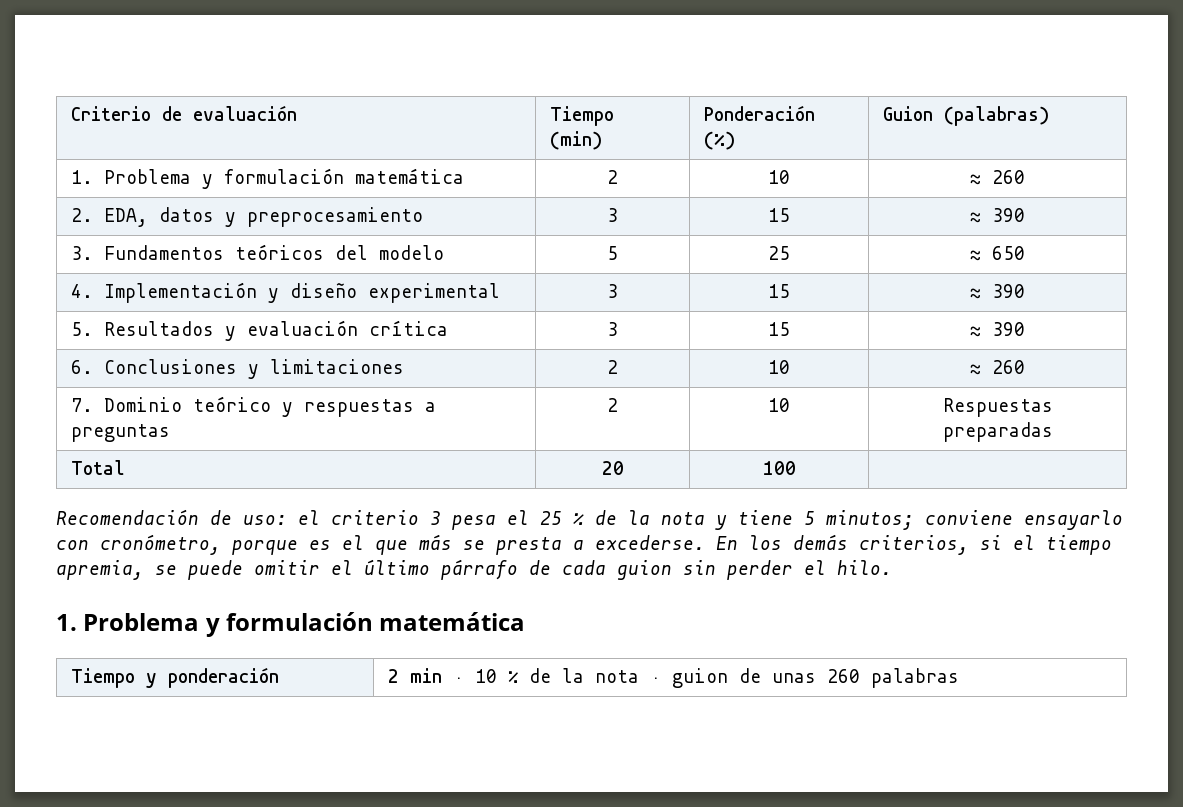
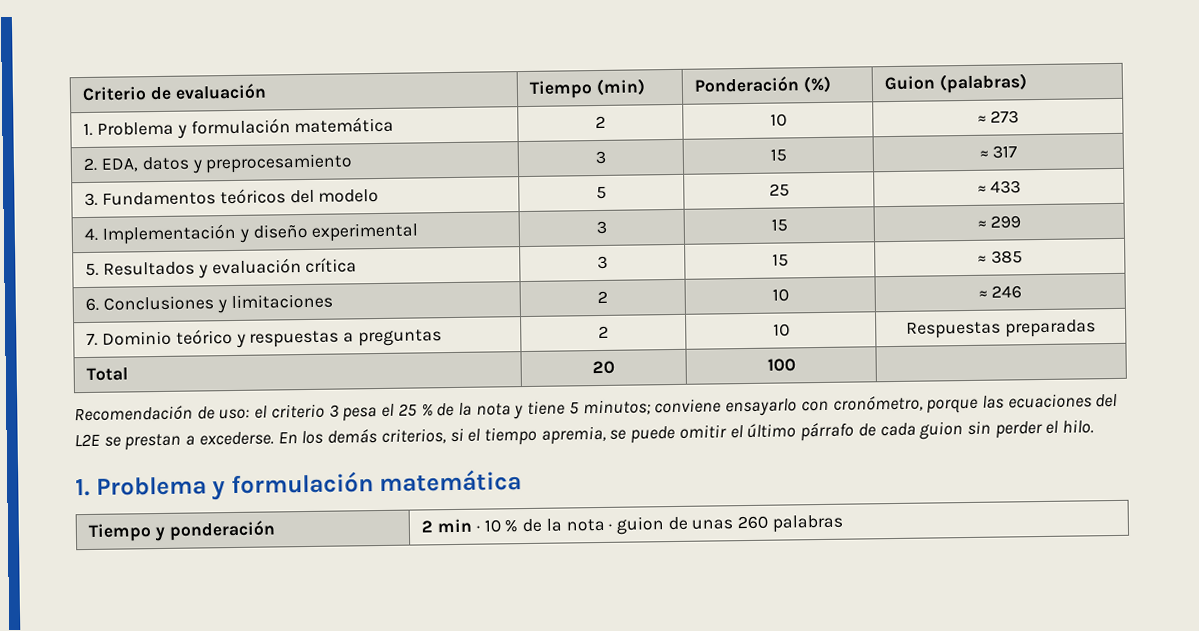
- 1. Problema y formulación matemática | 2 | 10 | ≈ 260
+ 1. Problema y formulación matemática | 2 | 10 | ≈ 273
- 2. EDA, datos y preprocesamiento | 3 | 15 | ≈ 390
+ 2. EDA, datos y preprocesamiento | 3 | 15 | ≈ 317
- 3. Fundamentos teóricos del modelo | 5 | 25 | ≈ 650
+ 3. Fundamentos teóricos del modelo | 5 | 25 | ≈ 433
- 4. Implementación y diseño experimental | 3 | 15 | ≈ 390
+ 4. Implementación y diseño experimental | 3 | 15 | ≈ 299
- 5. Resultados y evaluación crítica | 3 | 15 | ≈ 390
+ 5. Resultados y evaluación crítica | 3 | 15 | ≈ 385
- 6. Conclusiones y limitaciones | 2 | 10 | ≈ 260
+ 6. Conclusiones y limitaciones | 2 | 10 | ≈ 246
- Recomendación de uso: el criterio 3 pesa el 25 % de la nota y tiene 5 minutos; conviene ensayarlo con cronómetro, porque es el que más se presta a excederse.
+ Recomendación de uso: el criterio 3 pesa el 25 % de la nota y tiene 5 minutos; conviene ensayarlo con cronómetro, porque las ecuaciones del L2E se prestan a excederse.

